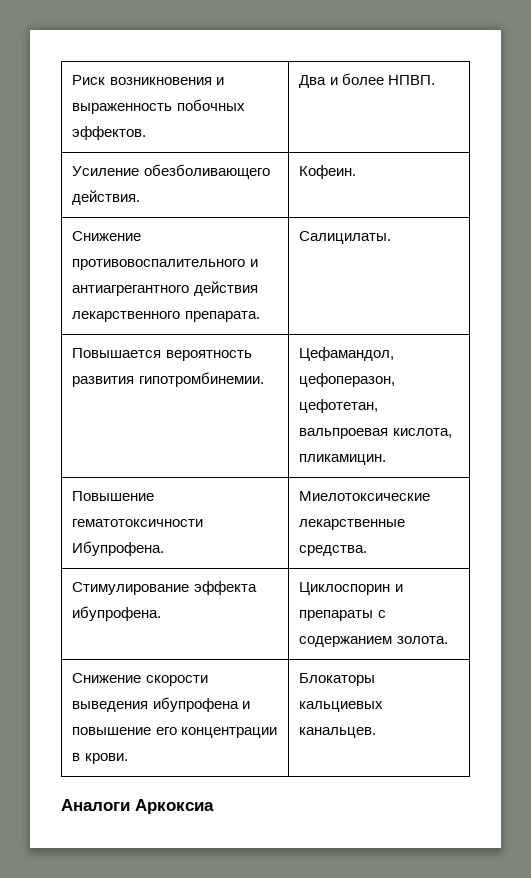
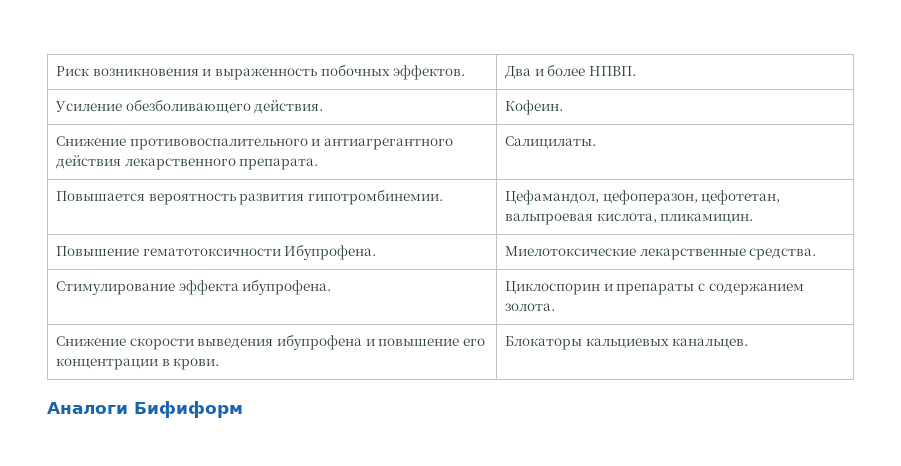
- Аналоги Аркоксиа
+ Аналоги Бифиформ

